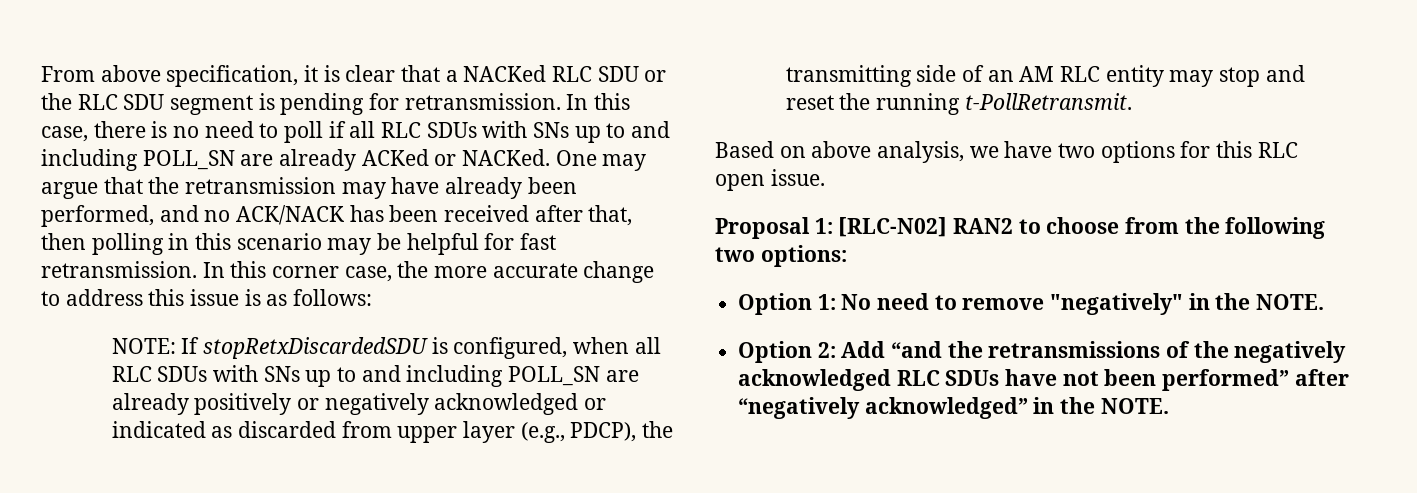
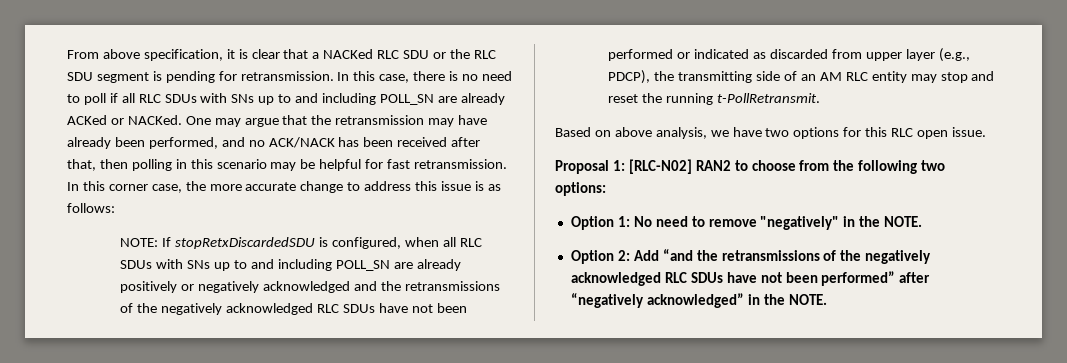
- NOTE: If stopRetxDiscardedSDU is configured, when all RLC SDUs with SNs up to and including POLL_SN are already positively or negatively acknowledged or indicated as discarded from upper layer (e.g., PDCP), the transmitting side of an AM RLC entity may stop and reset the running t-PollRetransmit.
+ NOTE: If stopRetxDiscardedSDU is configured, when all RLC SDUs with SNs up to and including POLL_SN are already positively or negatively acknowledged and the retransmissions of the negatively acknowledged RLC SDUs have not been performed or indicated as discarded from upper layer (e.g., PDCP), the transmitting side of an AM RLC entity may stop and reset the running t-PollRetransmit.

